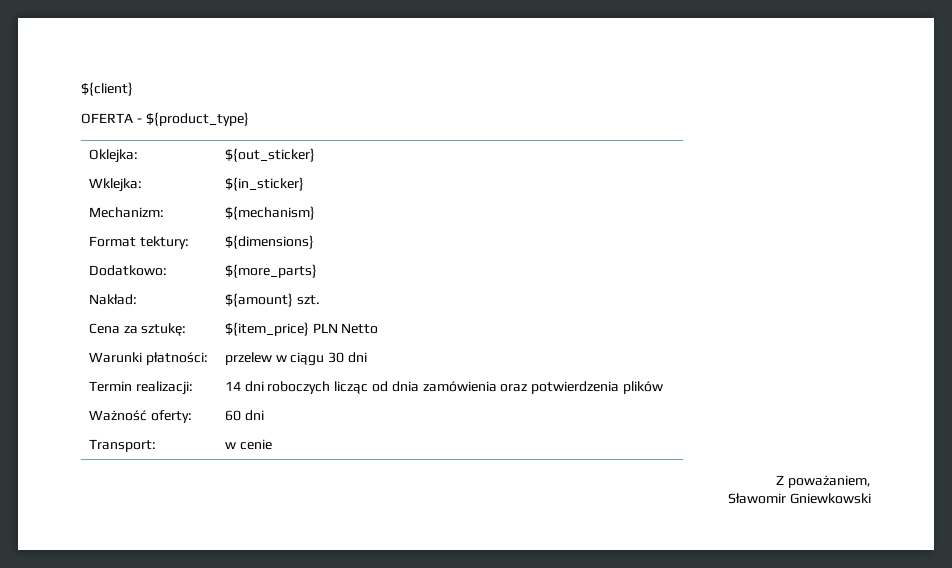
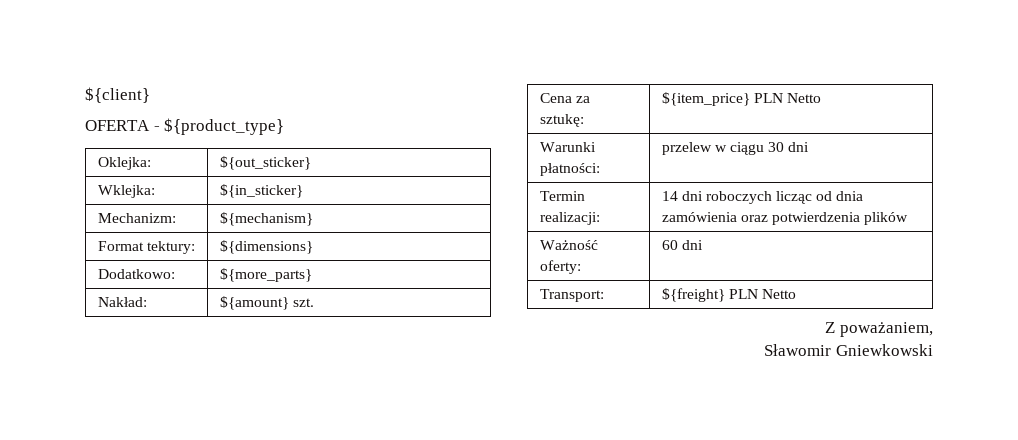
- Transport: | w cenie
+ Transport: | ${freight} PLN Netto

